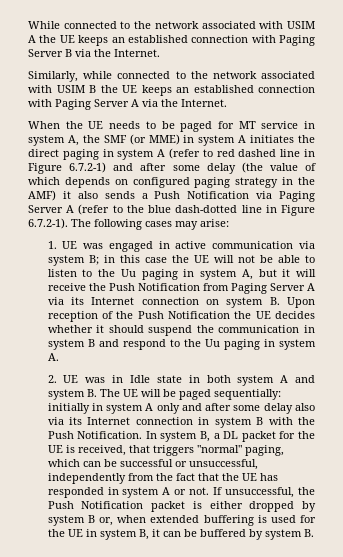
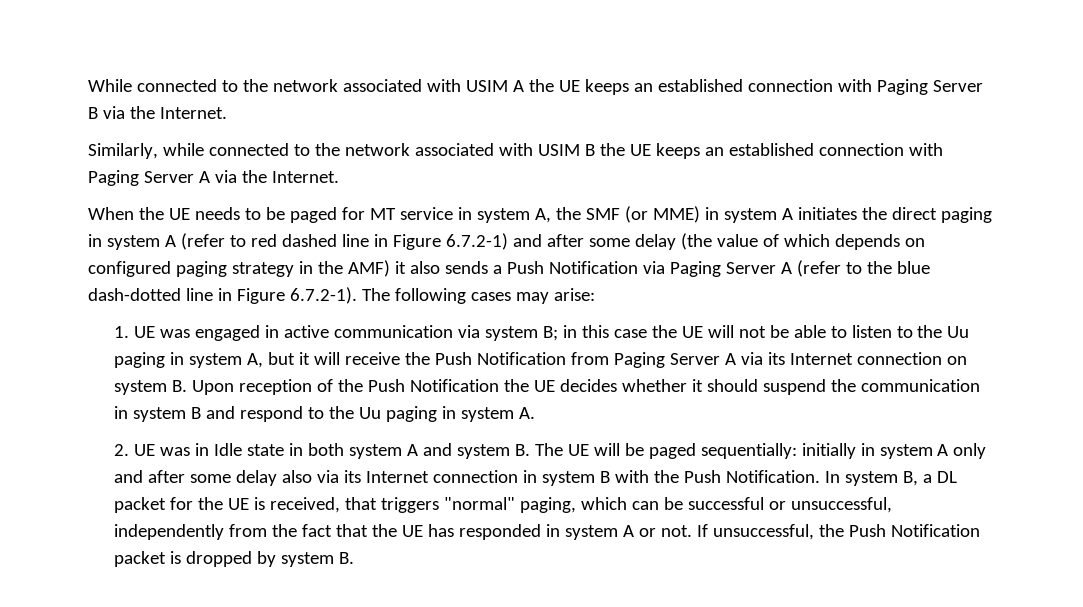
- If unsuccessful, the Push Notification packet is either dropped by system B or, when extended buffering is used for the UE in system B, it can be buffered by system B.
+ If unsuccessful, the Push Notification packet is dropped by system B.

